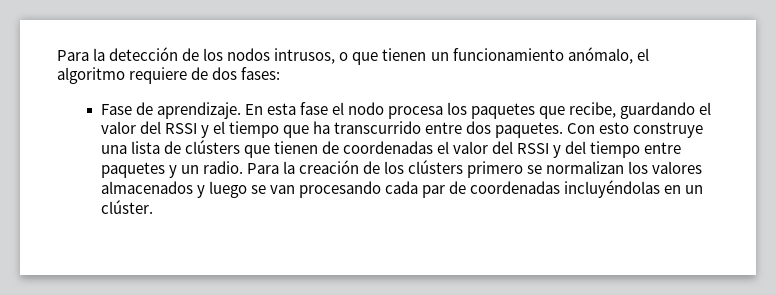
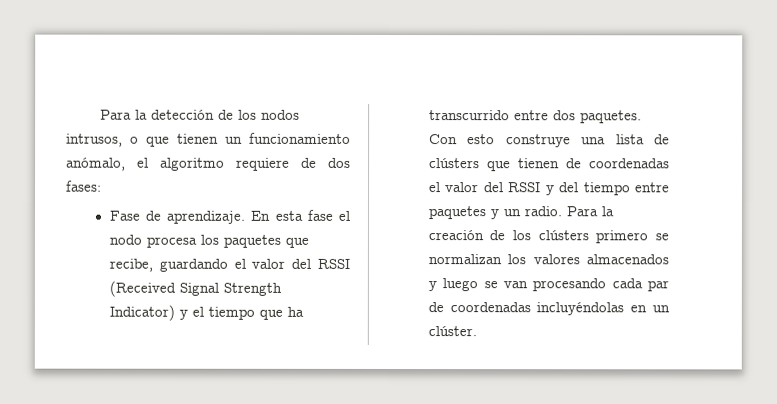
- En esta fase el nodo procesa los paquetes que recibe, guardando el valor del RSSI y el tiempo que ha transcurrido entre dos paquetes.
+ En esta fase el nodo procesa los paquetes que recibe, guardando el valor del RSSI (Received Signal Strength Indicator) y el tiempo que ha transcurrido entre dos paquetes.

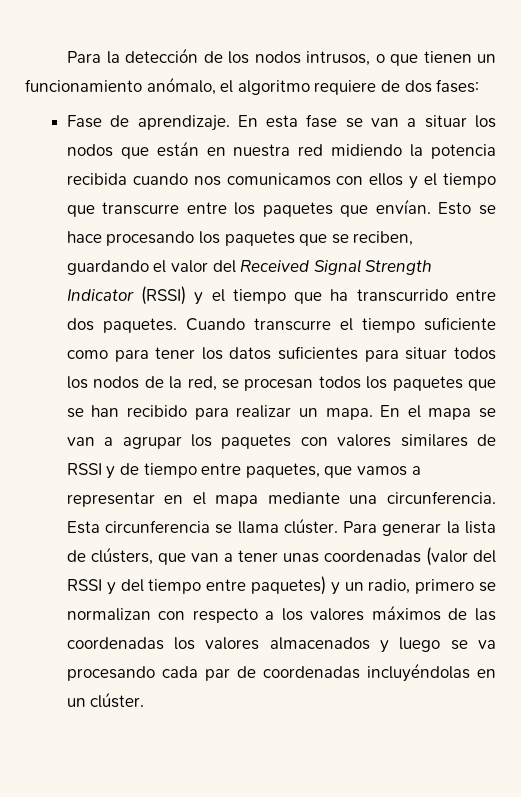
- En esta fase el nodo procesa los paquetes que recibe, guardando el valor del RSSI (Received Signal Strength Indicator) y el tiempo que ha transcurrido entre dos paquetes.
+ En esta fase se van a situar los nodos que están en nuestra red midiendo la potencia recibida cuando nos comunicamos con ellos y el tiempo que transcurre entre los paquetes que envían. Esto se hace procesando los paquetes que se reciben, guardando el valor del Received Signal Strength Indicator (RSSI) y el tiempo que ha transcurrido entre dos paquetes.
- Con esto construye una lista de clústers que tienen de coordenadas el valor del RSSI y del tiempo entre paquetes y un radio. Para la creación de los clústers primero se normalizan los valores almacenados y luego se van procesando cada par de coordenadas incluyéndolas en un clúster.
+ Cuando transcurre el tiempo suficiente como para tener los datos suficientes para situar todos los nodos de la red, se procesan todos los paquetes que se han recibido para realizar un mapa. En el mapa se van a agrupar los paquetes con valores similares de RSSI y de tiempo entre paquetes, que vamos a representar en el mapa mediante una circunferencia. Esta circunferencia se llama clúster. Para generar la lista de clústers, que van a tener unas coordenadas (valor del RSSI y del tiempo entre paquetes) y un radio, primero se normalizan con respecto a los valores máximos de las coordenadas los valores almacenados y luego se va procesando cada par de coordenadas incluyéndolas en un clúster.

